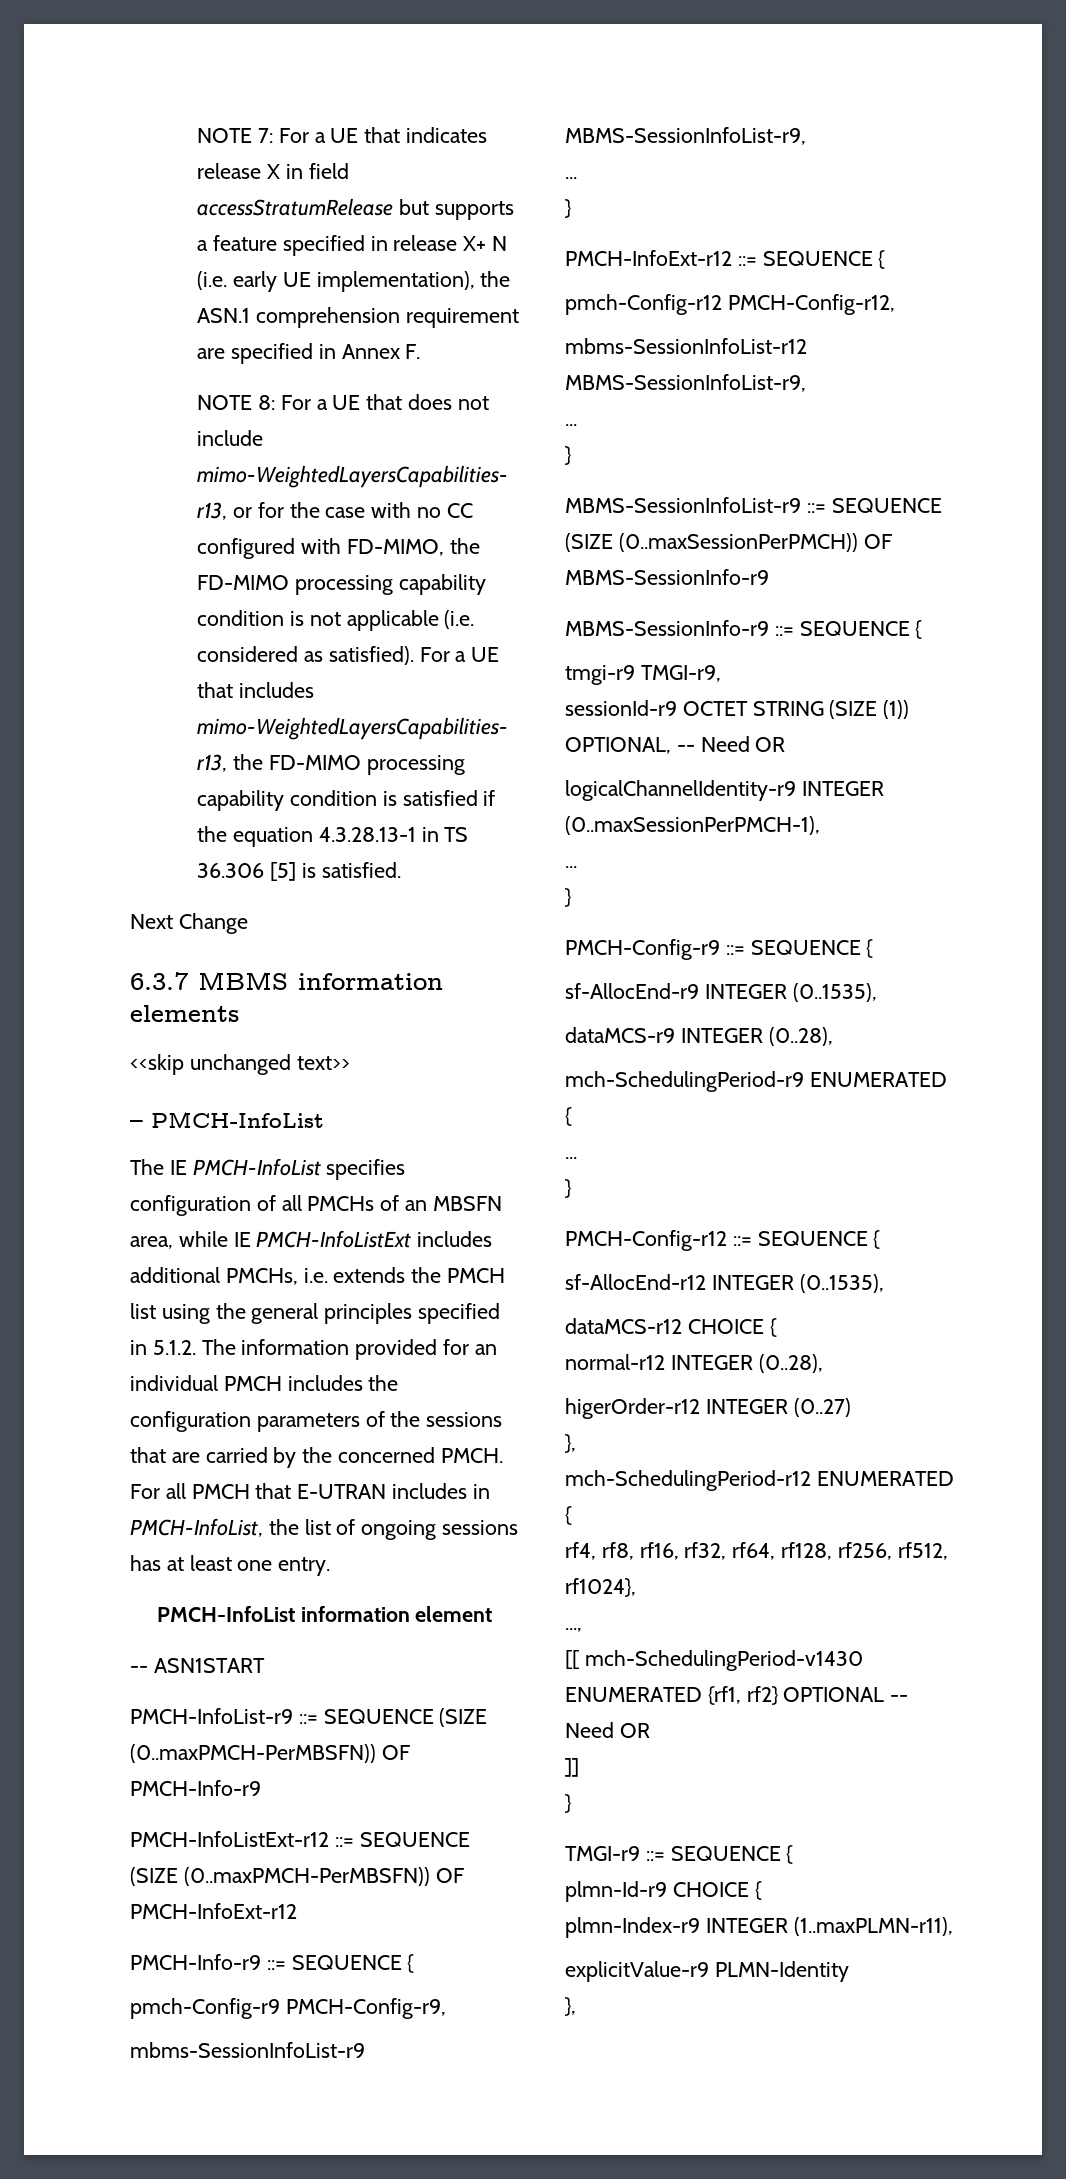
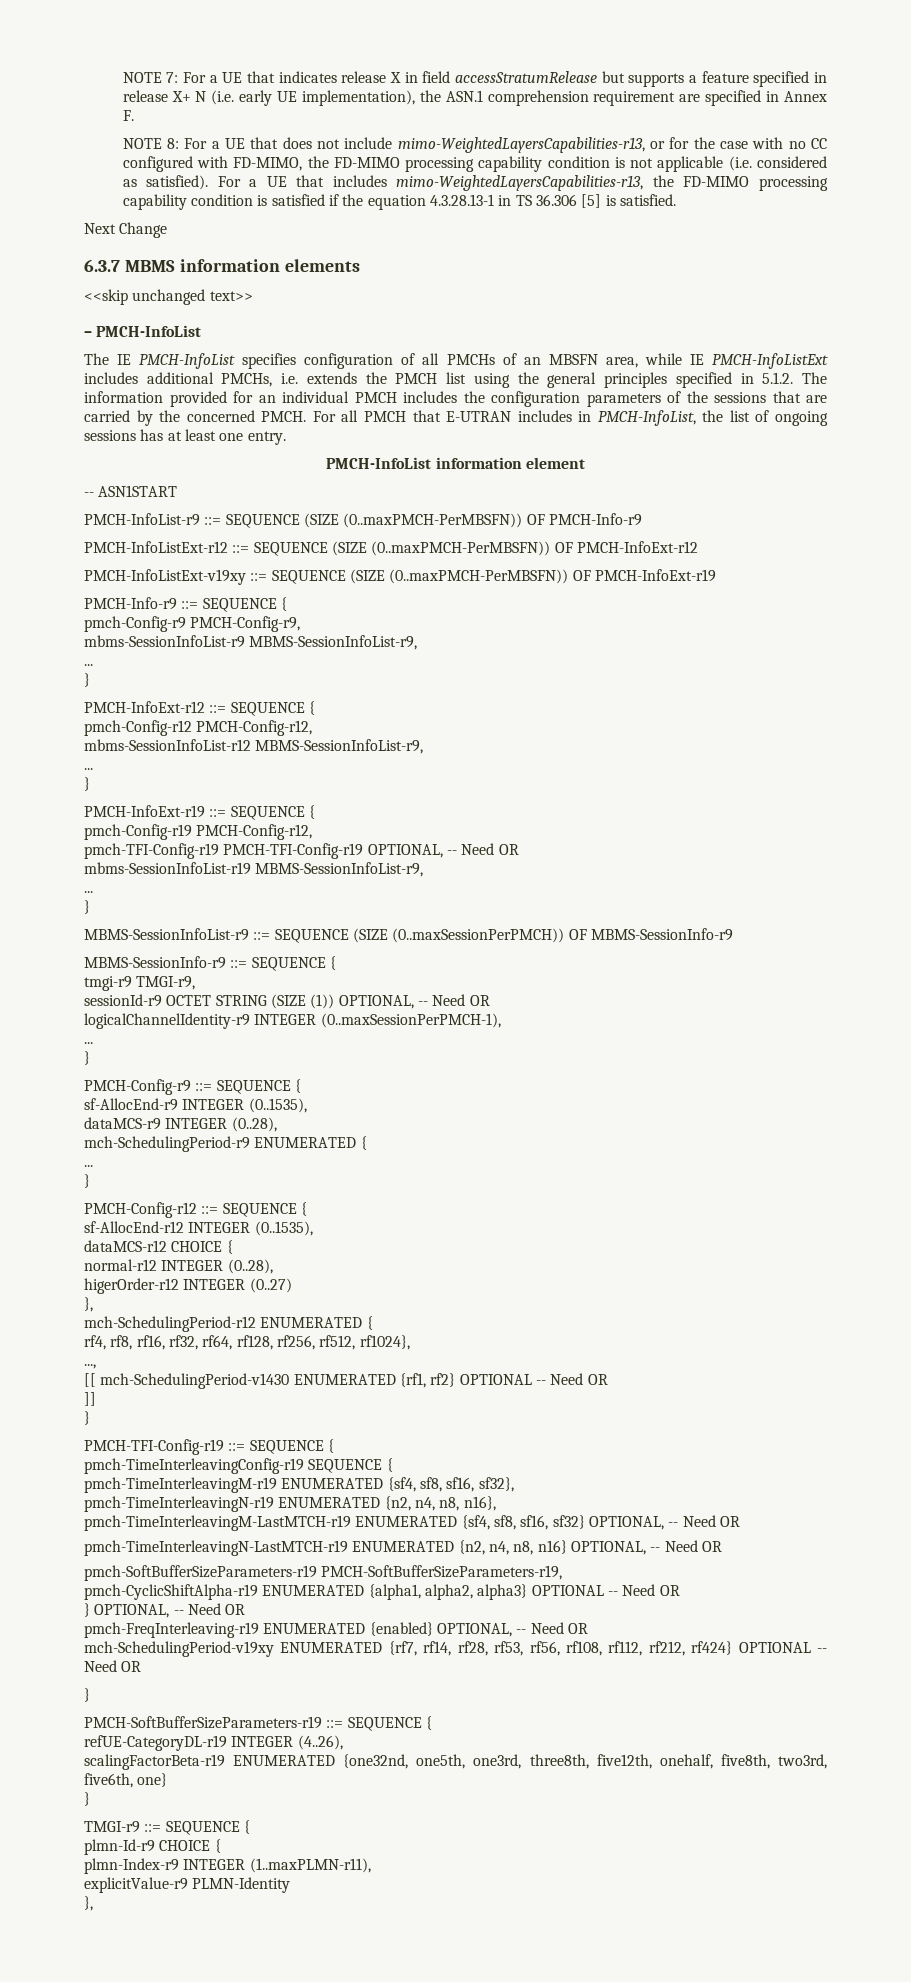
+ PMCH-InfoListExt-v19xy ::= SEQUENCE (SIZE (0..maxPMCH-PerMBSFN)) OF PMCH-InfoExt-r19
+ PMCH-InfoExt-r19 ::= SEQUENCE {
+ pmch-Config-r19 PMCH-Config-r12,
+ pmch-TFI-Config-r19 PMCH-TFI-Config-r19 OPTIONAL, -- Need OR
+ mbms-SessionInfoList-r19 MBMS-SessionInfoList-r9,
+ ...
+ }
+ PMCH-TFI-Config-r19 ::= SEQUENCE {
+ pmch-TimeInterleavingConfig-r19 SEQUENCE {
+ pmch-TimeInterleavingM-r19 ENUMERATED {sf4, sf8, sf16, sf32},
+ pmch-TimeInterleavingN-r19 ENUMERATED {n2, n4, n8, n16},
+ pmch-TimeInterleavingM-LastMTCH-r19 ENUMERATED {sf4, sf8, sf16, sf32} OPTIONAL, -- Need OR
+ pmch-TimeInterleavingN-LastMTCH-r19 ENUMERATED {n2, n4, n8, n16} OPTIONAL, -- Need OR
+ pmch-SoftBufferSizeParameters-r19 PMCH-SoftBufferSizeParameters-r19,
+ pmch-CyclicShiftAlpha-r19 ENUMERATED {alpha1, alpha2, alpha3} OPTIONAL -- Need OR
+ } OPTIONAL, -- Need OR
+ pmch-FreqInterleaving-r19 ENUMERATED {enabled} OPTIONAL, -- Need OR
+ mch-SchedulingPeriod-v19xy ENUMERATED {rf7, rf14, rf28, rf53, rf56, rf108, rf112, rf212, rf424} OPTIONAL -- Need OR
+ }
+ PMCH-SoftBufferSizeParameters-r19 ::= SEQUENCE {
+ refUE-CategoryDL-r19 INTEGER (4..26),
+ scalingFactorBeta-r19 ENUMERATED {one32nd, one5th, one3rd, three8th, five12th, onehalf, five8th, two3rd, five6th, one}
+ }

